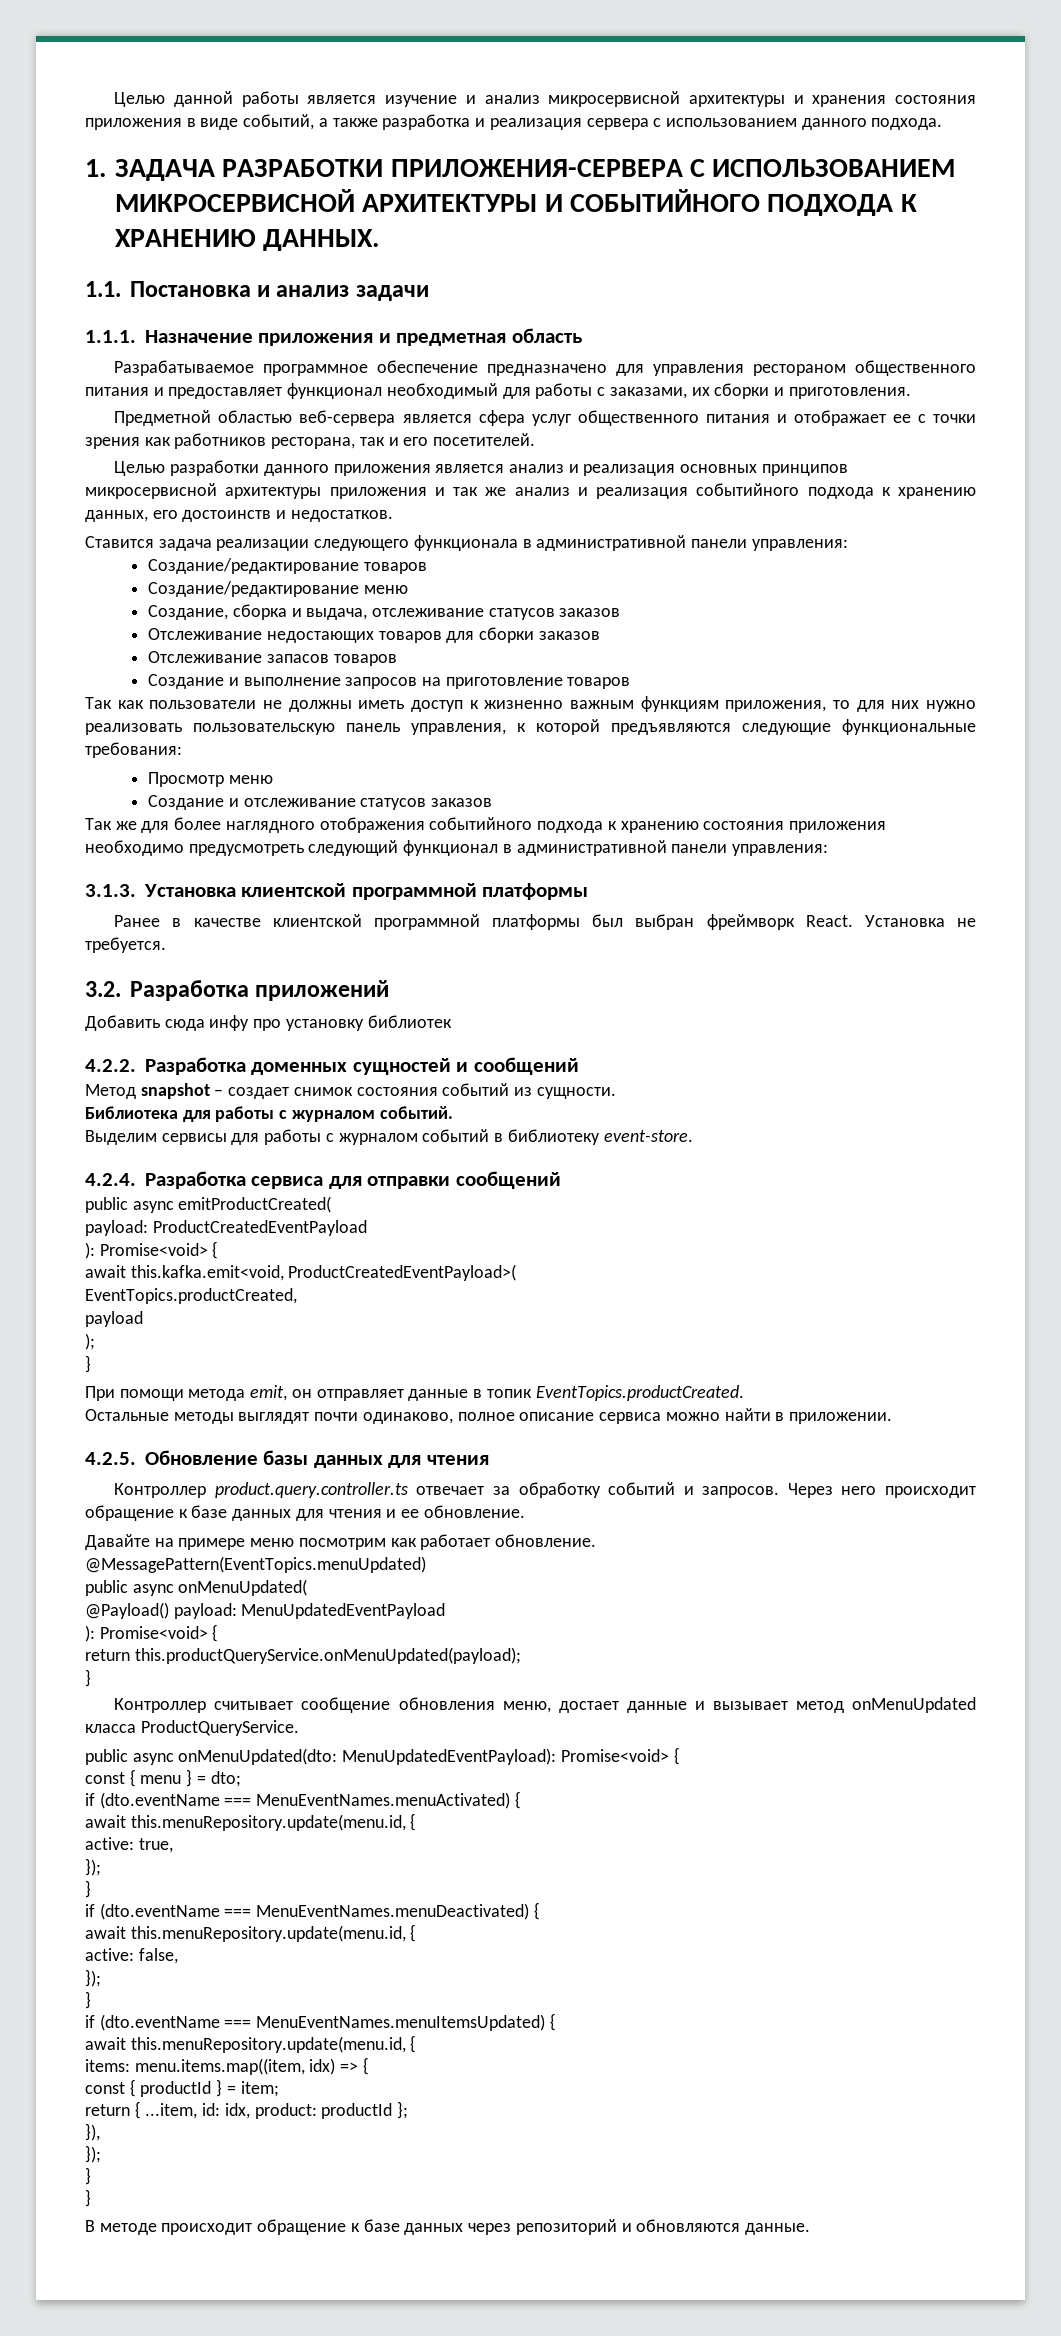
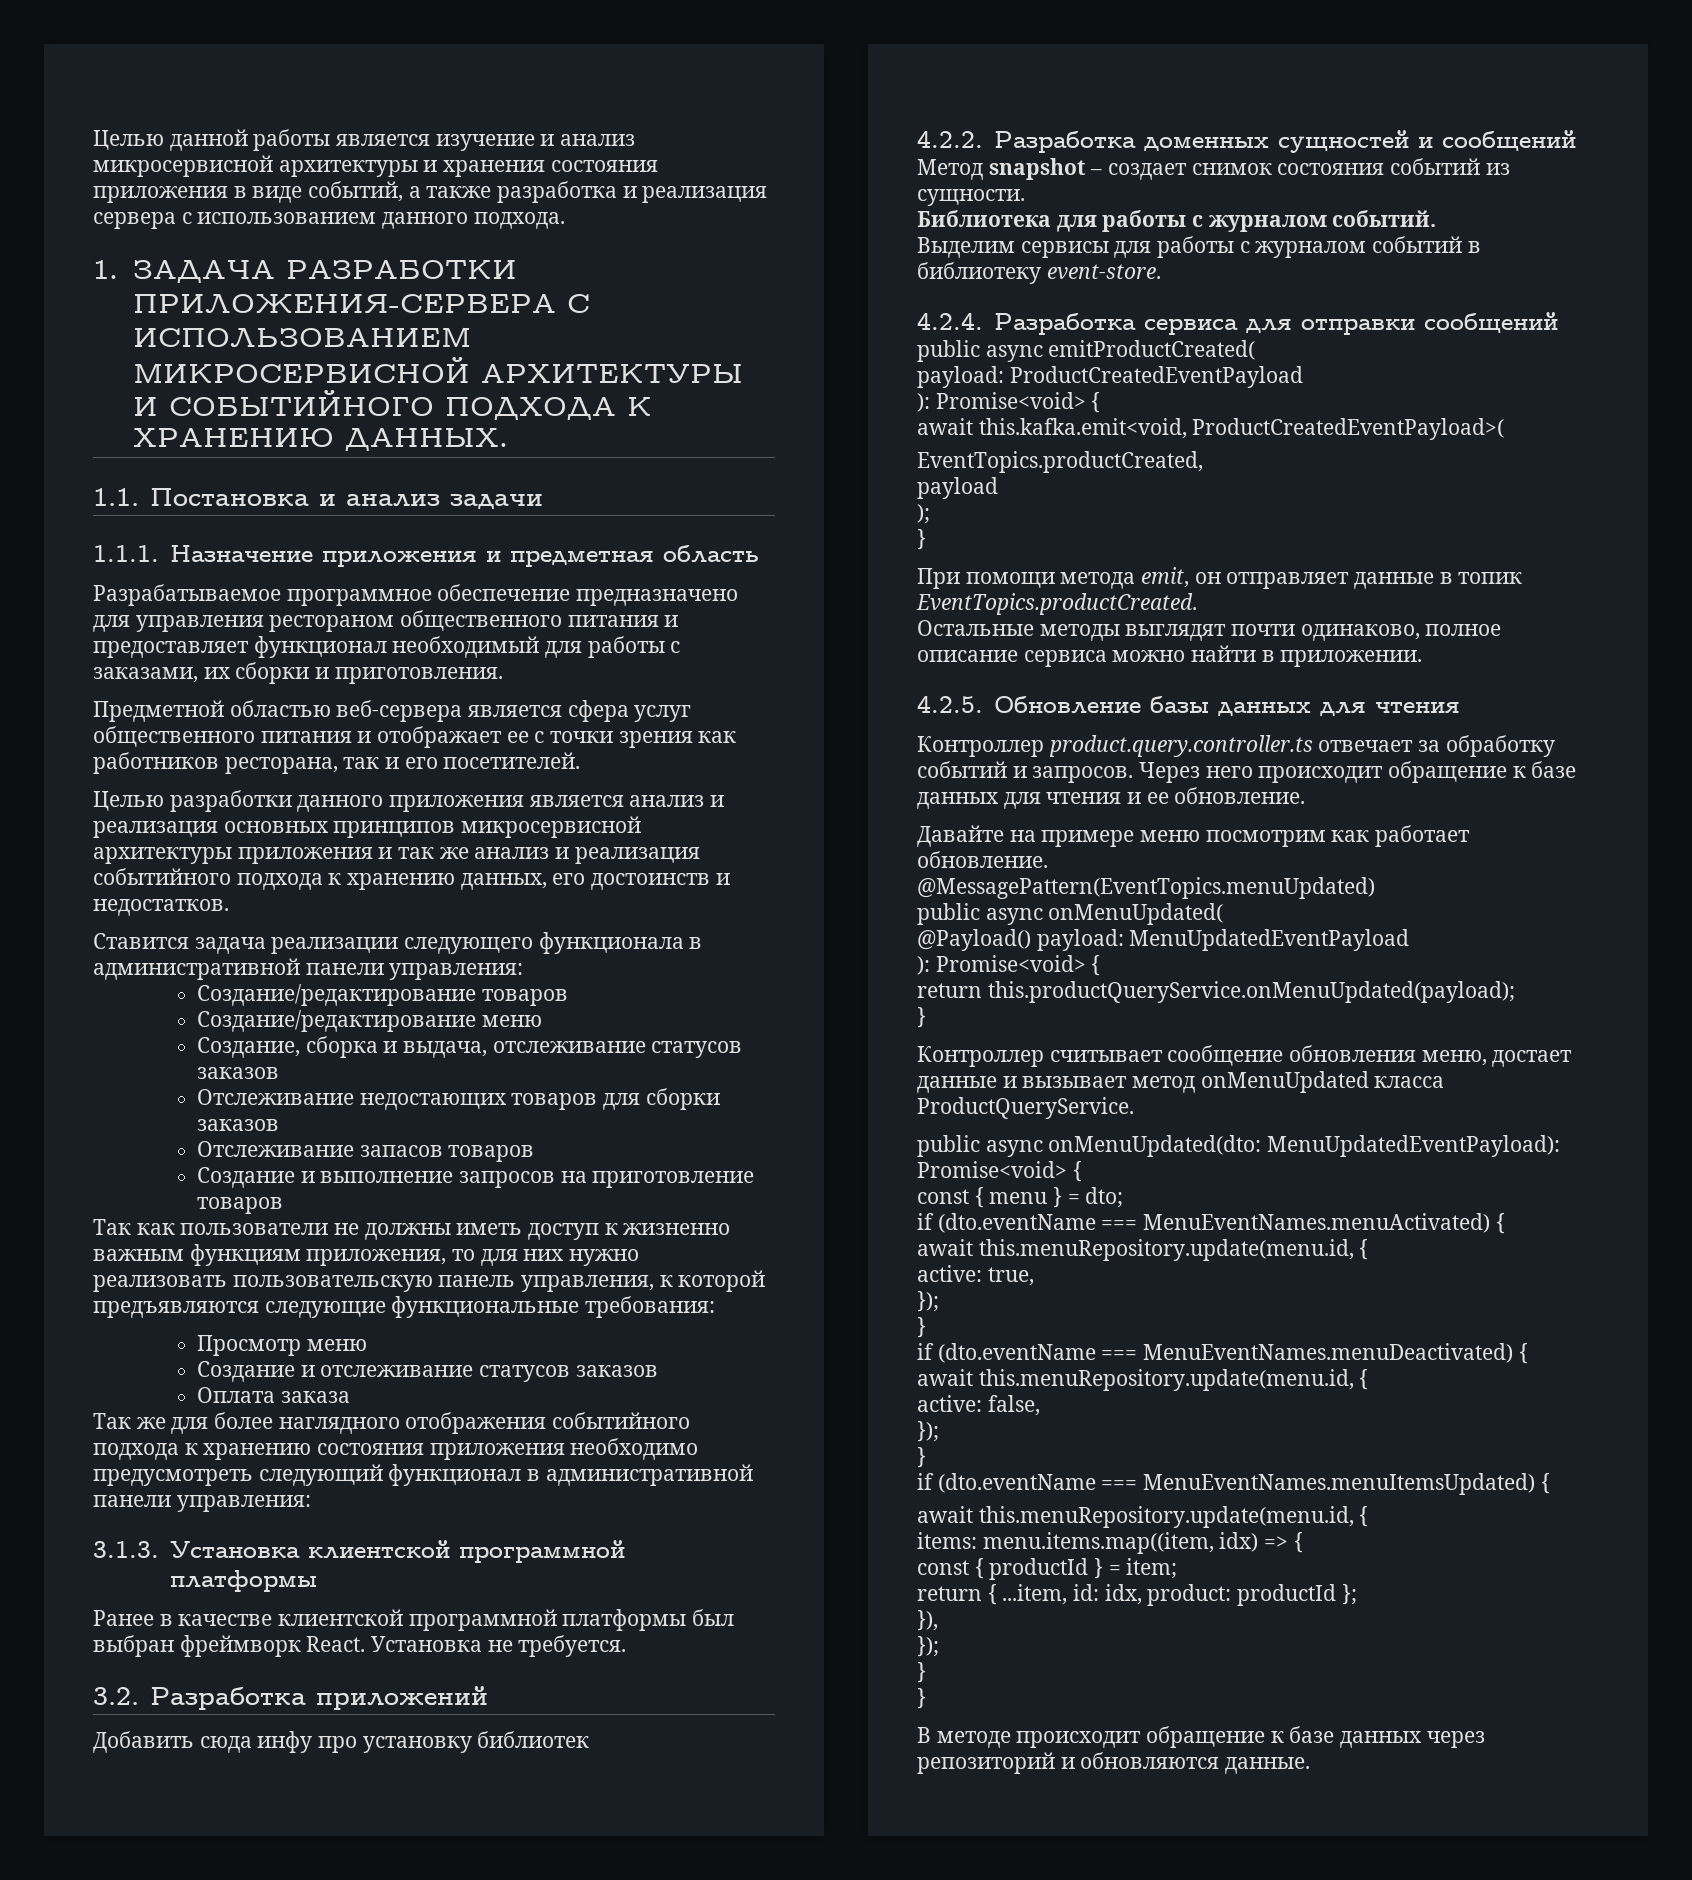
+ Оплата заказа

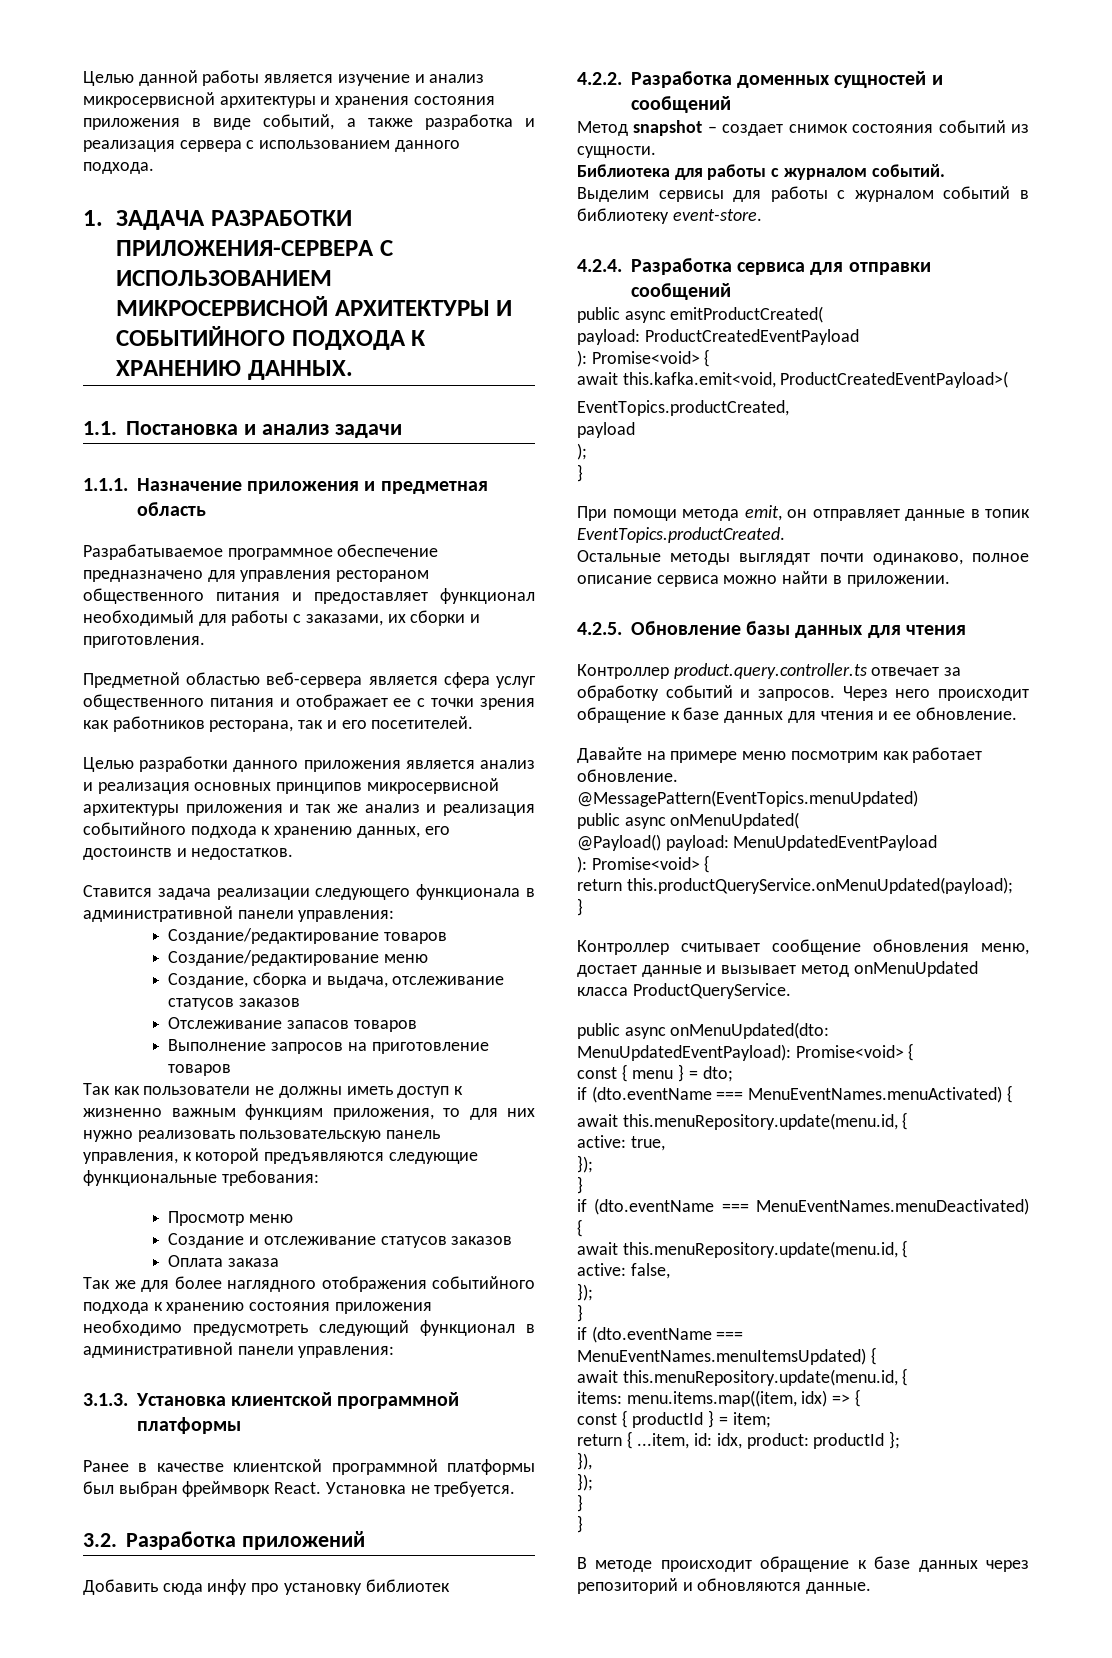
- Отслеживание недостающих товаров для сборки заказов
- Создание и выполнение запросов на приготовление товаров
+ Выполнение запросов на приготовление товаров

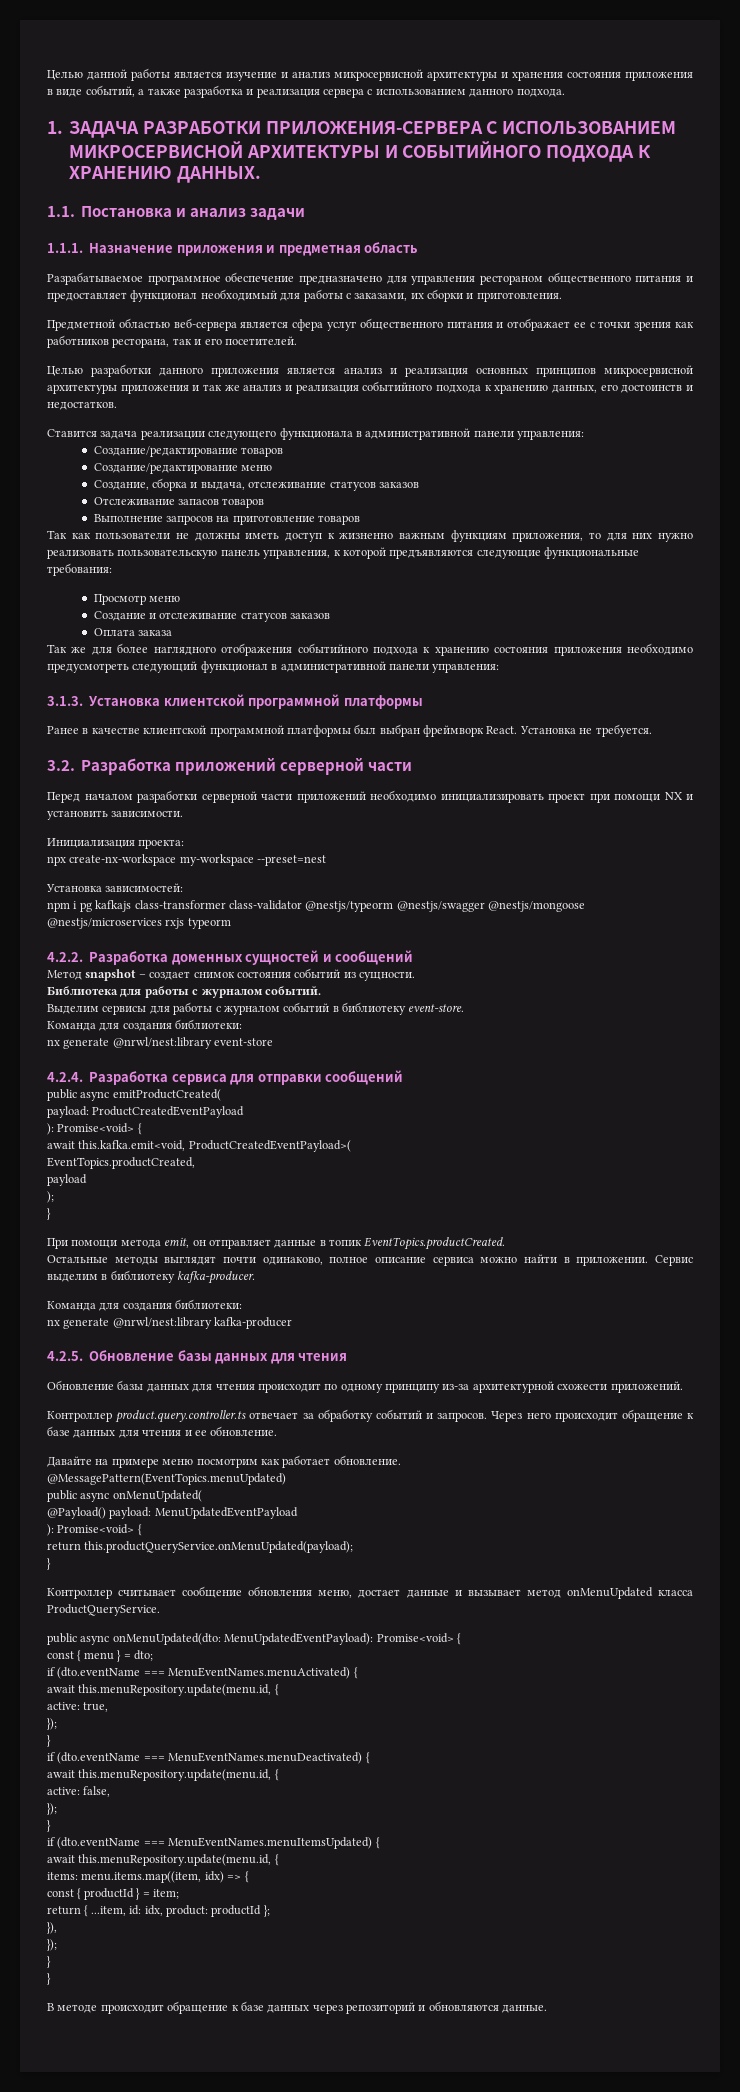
- 3.2. Разработка приложений
- Добавить сюда инфу про установку библиотек
+ 3.2. Разработка приложений серверной части
+ Перед началом разработки серверной части приложений необходимо инициализировать проект при помощи NX и установить зависимости.
+ Инициализация проекта:
+ npx create-nx-workspace my-workspace --preset=nest
+ Установка зависимостей:
+ npm i pg kafkajs class-transformer class-validator @nestjs/typeorm @nestjs/swagger @nestjs/mongoose @nestjs/microservices rxjs typeorm
  Выделим сервисы для работы с журналом событий в библиотеку event-store.
+ Команда для создания библиотеки:
+ nx generate @nrwl/nest:library event-store
+ Сервис выделим в библиотеку kafka-producer.
+ Команда для создания библиотеки:
+ nx generate @nrwl/nest:library kafka-producer
+ Обновление базы данных для чтения происходит по одному принципу из-за архитектурной схожести приложений.

